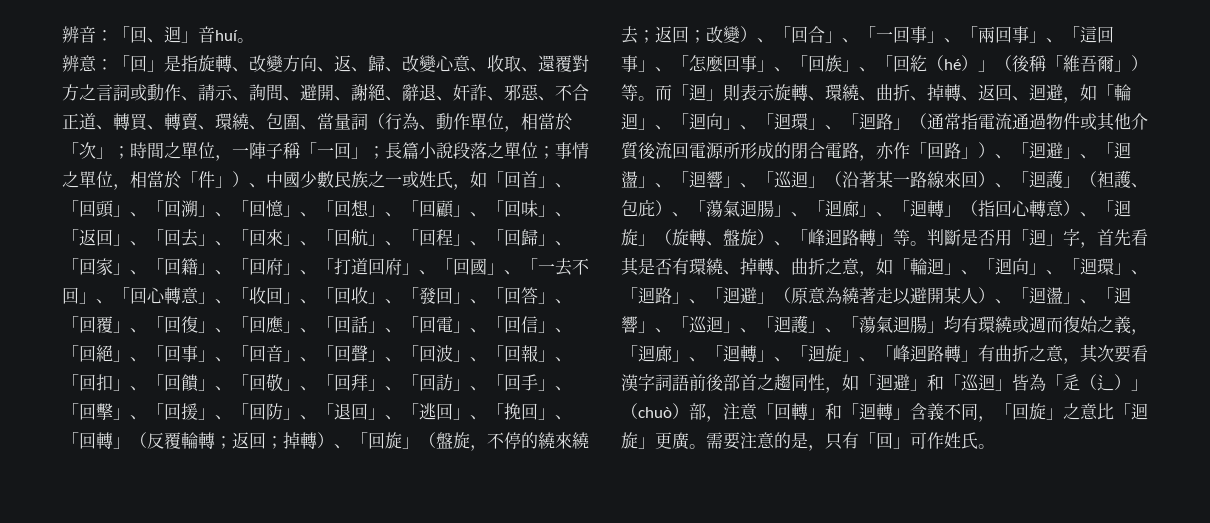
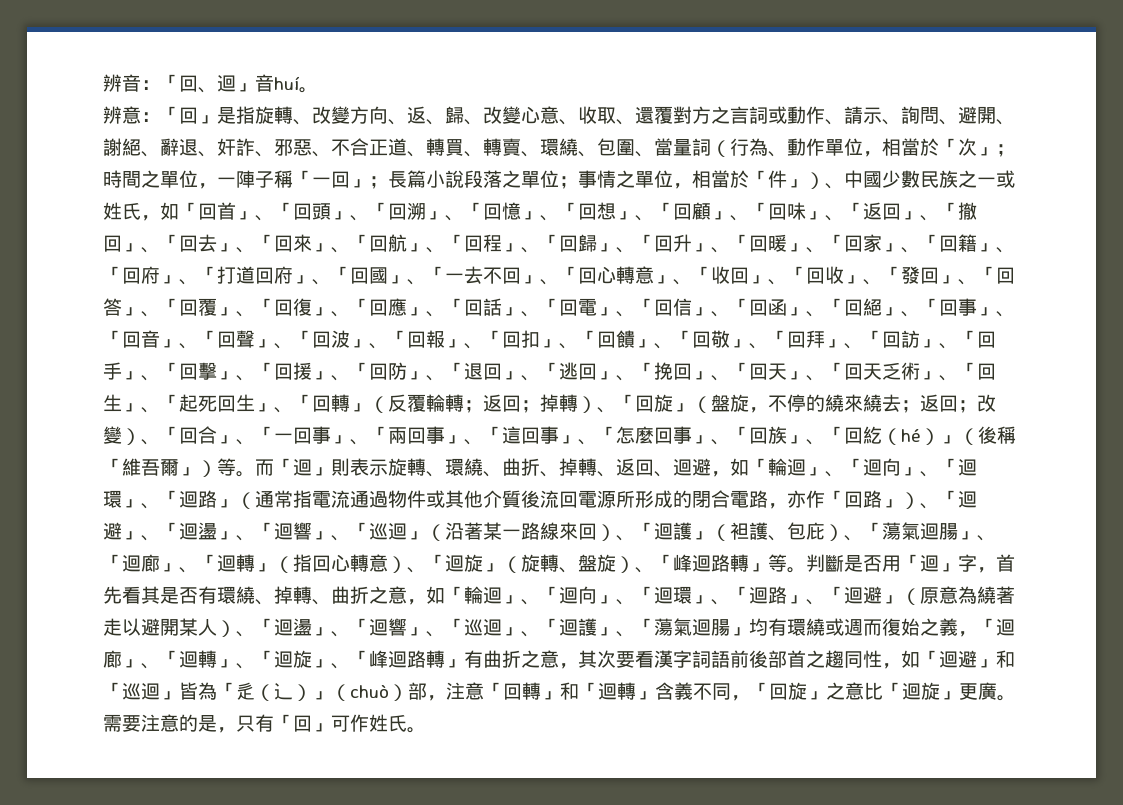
- 事情之單位，相當於「件」）、中國少數民族之一或姓氏，如「回首」、「回頭」、「回溯」、「回憶」、「回想」、「回顧」、「回味」、「返回」、「回去」、「回來」、「回航」、「回程」、「回歸」、「回家」、「回籍」、「回府」、「打道回府」、「回國」、「一去不回」、「回心轉意」、「收回」、「回收」、「發回」、「回答」、「回覆」、「回復」、「回應」、「回話」、「回電」、「回信」、「回絕」、「回事」、「回音」、「回聲」、「回波」、「回報」、「回扣」、「回饋」、「回敬」、「回拜」、「回訪」、「回手」、「回擊」、「回援」、「回防」、「退回」、「逃回」、「挽回」、「回轉」（反覆輪轉；
+ 事情之單位，相當於「件」）、中國少數民族之一或姓氏，如「回首」、「回頭」、「回溯」、「回憶」、「回想」、「回顧」、「回味」、「返回」、「撤回」、「回去」、「回來」、「回航」、「回程」、「回歸」、「回升」、「回暖」、「回家」、「回籍」、「回府」、「打道回府」、「回國」、「一去不回」、「回心轉意」、「收回」、「回收」、「發回」、「回答」、「回覆」、「回復」、「回應」、「回話」、「回電」、「回信」、「回函」、「回絕」、「回事」、「回音」、「回聲」、「回波」、「回報」、「回扣」、「回饋」、「回敬」、「回拜」、「回訪」、「回手」、「回擊」、「回援」、「回防」、「退回」、「逃回」、「挽回」、「回天」、「回天乏術」、「回生」、「起死回生」、「回轉」（反覆輪轉；

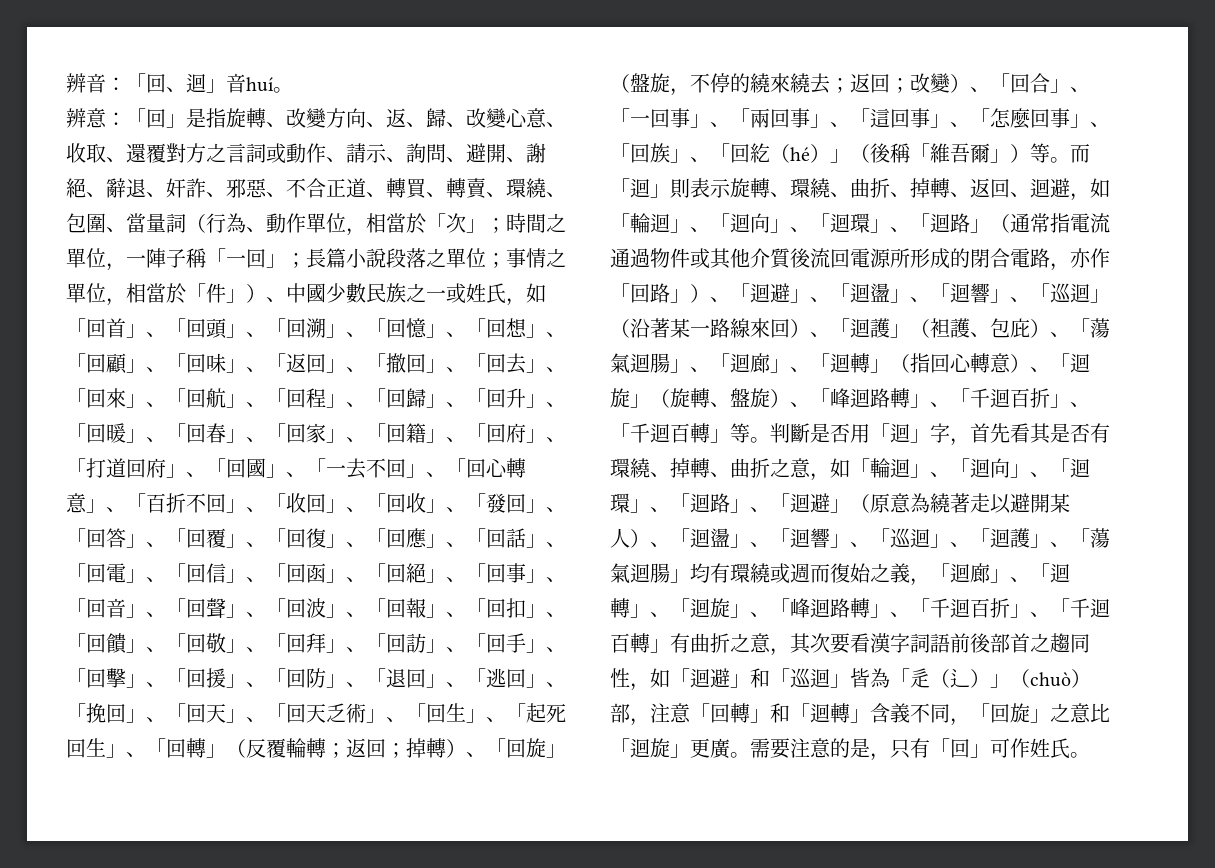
- 事情之單位，相當於「件」）、中國少數民族之一或姓氏，如「回首」、「回頭」、「回溯」、「回憶」、「回想」、「回顧」、「回味」、「返回」、「撤回」、「回去」、「回來」、「回航」、「回程」、「回歸」、「回升」、「回暖」、「回家」、「回籍」、「回府」、「打道回府」、「回國」、「一去不回」、「回心轉意」、「收回」、「回收」、「發回」、「回答」、「回覆」、「回復」、「回應」、「回話」、「回電」、「回信」、「回函」、「回絕」、「回事」、「回音」、「回聲」、「回波」、「回報」、「回扣」、「回饋」、「回敬」、「回拜」、「回訪」、「回手」、「回擊」、「回援」、「回防」、「退回」、「逃回」、「挽回」、「回天」、「回天乏術」、「回生」、「起死回生」、「回轉」（反覆輪轉；
+ 事情之單位，相當於「件」）、中國少數民族之一或姓氏，如「回首」、「回頭」、「回溯」、「回憶」、「回想」、「回顧」、「回味」、「返回」、「撤回」、「回去」、「回來」、「回航」、「回程」、「回歸」、「回升」、「回暖」、「回春」、「回家」、「回籍」、「回府」、「打道回府」、「回國」、「一去不回」、「回心轉意」、「百折不回」、「收回」、「回收」、「發回」、「回答」、「回覆」、「回復」、「回應」、「回話」、「回電」、「回信」、「回函」、「回絕」、「回事」、「回音」、「回聲」、「回波」、「回報」、「回扣」、「回饋」、「回敬」、「回拜」、「回訪」、「回手」、「回擊」、「回援」、「回防」、「退回」、「逃回」、「挽回」、「回天」、「回天乏術」、「回生」、「起死回生」、「回轉」（反覆輪轉；
- 而「迴」則表示旋轉、環繞、曲折、掉轉、返回、迴避，如「輪迴」、「迴向」、「迴環」、「迴路」（通常指電流通過物件或其他介質後流回電源所形成的閉合電路，亦作「回路」）、「迴避」、「迴盪」、「迴響」、「巡迴」（沿著某一路線來回）、「迴護」（袒護、包庇）、「蕩氣迴腸」、「迴廊」、「迴轉」（指回心轉意）、「迴旋」（旋轉、盤旋）、「峰迴路轉」等。
+ 而「迴」則表示旋轉、環繞、曲折、掉轉、返回、迴避，如「輪迴」、「迴向」、「迴環」、「迴路」（通常指電流通過物件或其他介質後流回電源所形成的閉合電路，亦作「回路」）、「迴避」、「迴盪」、「迴響」、「巡迴」（沿著某一路線來回）、「迴護」（袒護、包庇）、「蕩氣迴腸」、「迴廊」、「迴轉」（指回心轉意）、「迴旋」（旋轉、盤旋）、「峰迴路轉」、「千迴百折」、「千迴百轉」等。
- 判斷是否用「迴」字，首先看其是否有環繞、掉轉、曲折之意，如「輪迴」、「迴向」、「迴環」、「迴路」、「迴避」（原意為繞著走以避開某人）、「迴盪」、「迴響」、「巡迴」、「迴護」、「蕩氣迴腸」均有環繞或週而復始之義，「迴廊」、「迴轉」、「迴旋」、「峰迴路轉」有曲折之意，其次要看漢字詞語前後部首之趨同性，如「迴避」和「巡迴」皆為「辵（辶）」（chuò）部，注意「回轉」和「迴轉」含義不同，「回旋」之意比「迴旋」更廣。
+ 判斷是否用「迴」字，首先看其是否有環繞、掉轉、曲折之意，如「輪迴」、「迴向」、「迴環」、「迴路」、「迴避」（原意為繞著走以避開某人）、「迴盪」、「迴響」、「巡迴」、「迴護」、「蕩氣迴腸」均有環繞或週而復始之義，「迴廊」、「迴轉」、「迴旋」、「峰迴路轉」、「千迴百折」、「千迴百轉」有曲折之意，其次要看漢字詞語前後部首之趨同性，如「迴避」和「巡迴」皆為「辵（辶）」（chuò）部，注意「回轉」和「迴轉」含義不同，「回旋」之意比「迴旋」更廣。

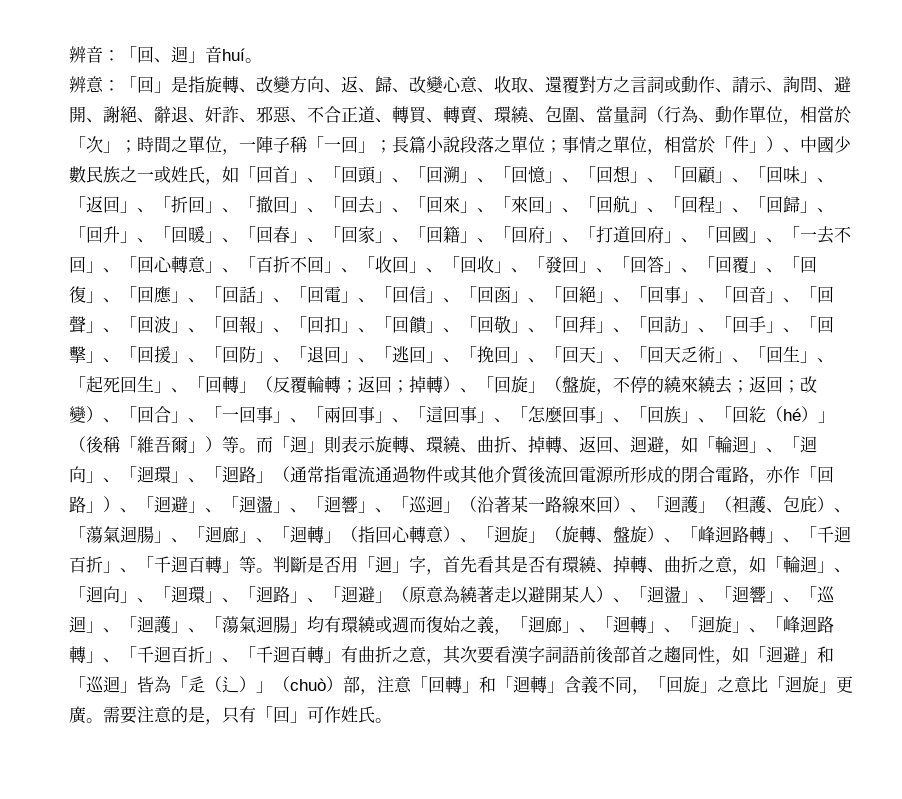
- 事情之單位，相當於「件」）、中國少數民族之一或姓氏，如「回首」、「回頭」、「回溯」、「回憶」、「回想」、「回顧」、「回味」、「返回」、「撤回」、「回去」、「回來」、「回航」、「回程」、「回歸」、「回升」、「回暖」、「回春」、「回家」、「回籍」、「回府」、「打道回府」、「回國」、「一去不回」、「回心轉意」、「百折不回」、「收回」、「回收」、「發回」、「回答」、「回覆」、「回復」、「回應」、「回話」、「回電」、「回信」、「回函」、「回絕」、「回事」、「回音」、「回聲」、「回波」、「回報」、「回扣」、「回饋」、「回敬」、「回拜」、「回訪」、「回手」、「回擊」、「回援」、「回防」、「退回」、「逃回」、「挽回」、「回天」、「回天乏術」、「回生」、「起死回生」、「回轉」（反覆輪轉；
+ 事情之單位，相當於「件」）、中國少數民族之一或姓氏，如「回首」、「回頭」、「回溯」、「回憶」、「回想」、「回顧」、「回味」、「返回」、「折回」、「撤回」、「回去」、「回來」、「來回」、「回航」、「回程」、「回歸」、「回升」、「回暖」、「回春」、「回家」、「回籍」、「回府」、「打道回府」、「回國」、「一去不回」、「回心轉意」、「百折不回」、「收回」、「回收」、「發回」、「回答」、「回覆」、「回復」、「回應」、「回話」、「回電」、「回信」、「回函」、「回絕」、「回事」、「回音」、「回聲」、「回波」、「回報」、「回扣」、「回饋」、「回敬」、「回拜」、「回訪」、「回手」、「回擊」、「回援」、「回防」、「退回」、「逃回」、「挽回」、「回天」、「回天乏術」、「回生」、「起死回生」、「回轉」（反覆輪轉；

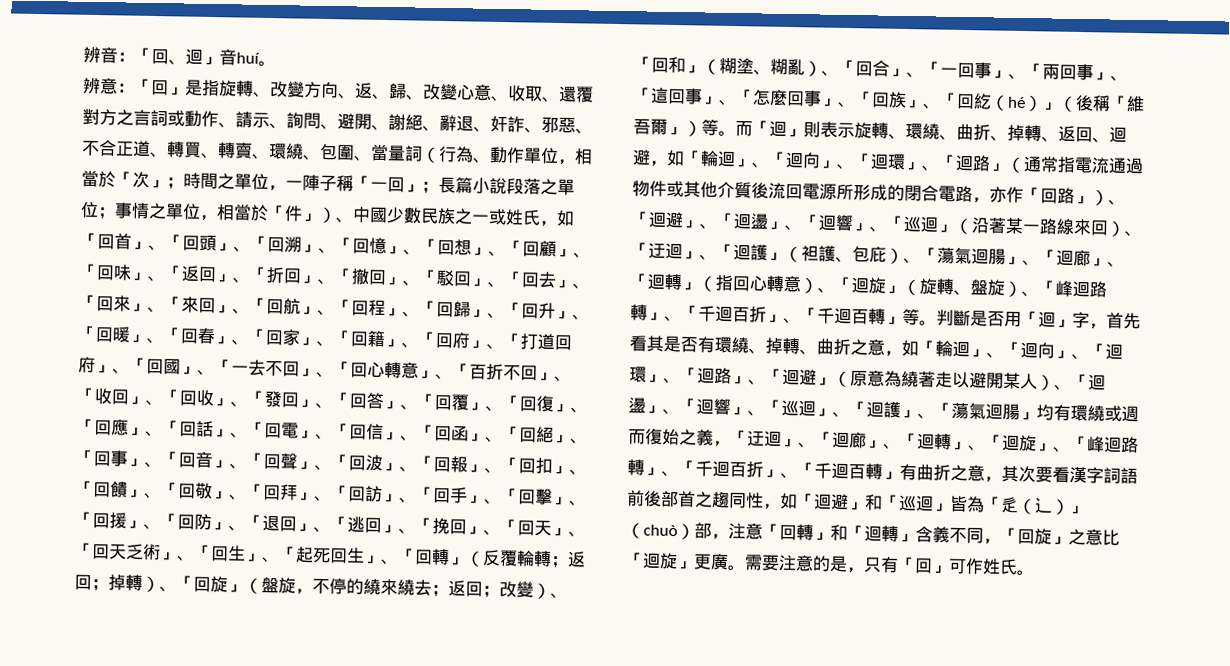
- 事情之單位，相當於「件」）、中國少數民族之一或姓氏，如「回首」、「回頭」、「回溯」、「回憶」、「回想」、「回顧」、「回味」、「返回」、「折回」、「撤回」、「回去」、「回來」、「來回」、「回航」、「回程」、「回歸」、「回升」、「回暖」、「回春」、「回家」、「回籍」、「回府」、「打道回府」、「回國」、「一去不回」、「回心轉意」、「百折不回」、「收回」、「回收」、「發回」、「回答」、「回覆」、「回復」、「回應」、「回話」、「回電」、「回信」、「回函」、「回絕」、「回事」、「回音」、「回聲」、「回波」、「回報」、「回扣」、「回饋」、「回敬」、「回拜」、「回訪」、「回手」、「回擊」、「回援」、「回防」、「退回」、「逃回」、「挽回」、「回天」、「回天乏術」、「回生」、「起死回生」、「回轉」（反覆輪轉；
+ 事情之單位，相當於「件」）、中國少數民族之一或姓氏，如「回首」、「回頭」、「回溯」、「回憶」、「回想」、「回顧」、「回味」、「返回」、「折回」、「撤回」、「駁回」、「回去」、「回來」、「來回」、「回航」、「回程」、「回歸」、「回升」、「回暖」、「回春」、「回家」、「回籍」、「回府」、「打道回府」、「回國」、「一去不回」、「回心轉意」、「百折不回」、「收回」、「回收」、「發回」、「回答」、「回覆」、「回復」、「回應」、「回話」、「回電」、「回信」、「回函」、「回絕」、「回事」、「回音」、「回聲」、「回波」、「回報」、「回扣」、「回饋」、「回敬」、「回拜」、「回訪」、「回手」、「回擊」、「回援」、「回防」、「退回」、「逃回」、「挽回」、「回天」、「回天乏術」、「回生」、「起死回生」、「回轉」（反覆輪轉；
- 改變）、「回合」、「一回事」、「兩回事」、「這回事」、「怎麼回事」、「回族」、「回紇（hé）」（後稱「維吾爾」）等。
+ 改變）、「回和」（糊塗、糊亂）、「回合」、「一回事」、「兩回事」、「這回事」、「怎麼回事」、「回族」、「回紇（hé）」（後稱「維吾爾」）等。
- 而「迴」則表示旋轉、環繞、曲折、掉轉、返回、迴避，如「輪迴」、「迴向」、「迴環」、「迴路」（通常指電流通過物件或其他介質後流回電源所形成的閉合電路，亦作「回路」）、「迴避」、「迴盪」、「迴響」、「巡迴」（沿著某一路線來回）、「迴護」（袒護、包庇）、「蕩氣迴腸」、「迴廊」、「迴轉」（指回心轉意）、「迴旋」（旋轉、盤旋）、「峰迴路轉」、「千迴百折」、「千迴百轉」等。
+ 而「迴」則表示旋轉、環繞、曲折、掉轉、返回、迴避，如「輪迴」、「迴向」、「迴環」、「迴路」（通常指電流通過物件或其他介質後流回電源所形成的閉合電路，亦作「回路」）、「迴避」、「迴盪」、「迴響」、「巡迴」（沿著某一路線來回）、「迂迴」、「迴護」（袒護、包庇）、「蕩氣迴腸」、「迴廊」、「迴轉」（指回心轉意）、「迴旋」（旋轉、盤旋）、「峰迴路轉」、「千迴百折」、「千迴百轉」等。
- 判斷是否用「迴」字，首先看其是否有環繞、掉轉、曲折之意，如「輪迴」、「迴向」、「迴環」、「迴路」、「迴避」（原意為繞著走以避開某人）、「迴盪」、「迴響」、「巡迴」、「迴護」、「蕩氣迴腸」均有環繞或週而復始之義，「迴廊」、「迴轉」、「迴旋」、「峰迴路轉」、「千迴百折」、「千迴百轉」有曲折之意，其次要看漢字詞語前後部首之趨同性，如「迴避」和「巡迴」皆為「辵（辶）」（chuò）部，注意「回轉」和「迴轉」含義不同，「回旋」之意比「迴旋」更廣。
+ 判斷是否用「迴」字，首先看其是否有環繞、掉轉、曲折之意，如「輪迴」、「迴向」、「迴環」、「迴路」、「迴避」（原意為繞著走以避開某人）、「迴盪」、「迴響」、「巡迴」、「迴護」、「蕩氣迴腸」均有環繞或週而復始之義，「迂迴」、「迴廊」、「迴轉」、「迴旋」、「峰迴路轉」、「千迴百折」、「千迴百轉」有曲折之意，其次要看漢字詞語前後部首之趨同性，如「迴避」和「巡迴」皆為「辵（辶）」（chuò）部，注意「回轉」和「迴轉」含義不同，「回旋」之意比「迴旋」更廣。

